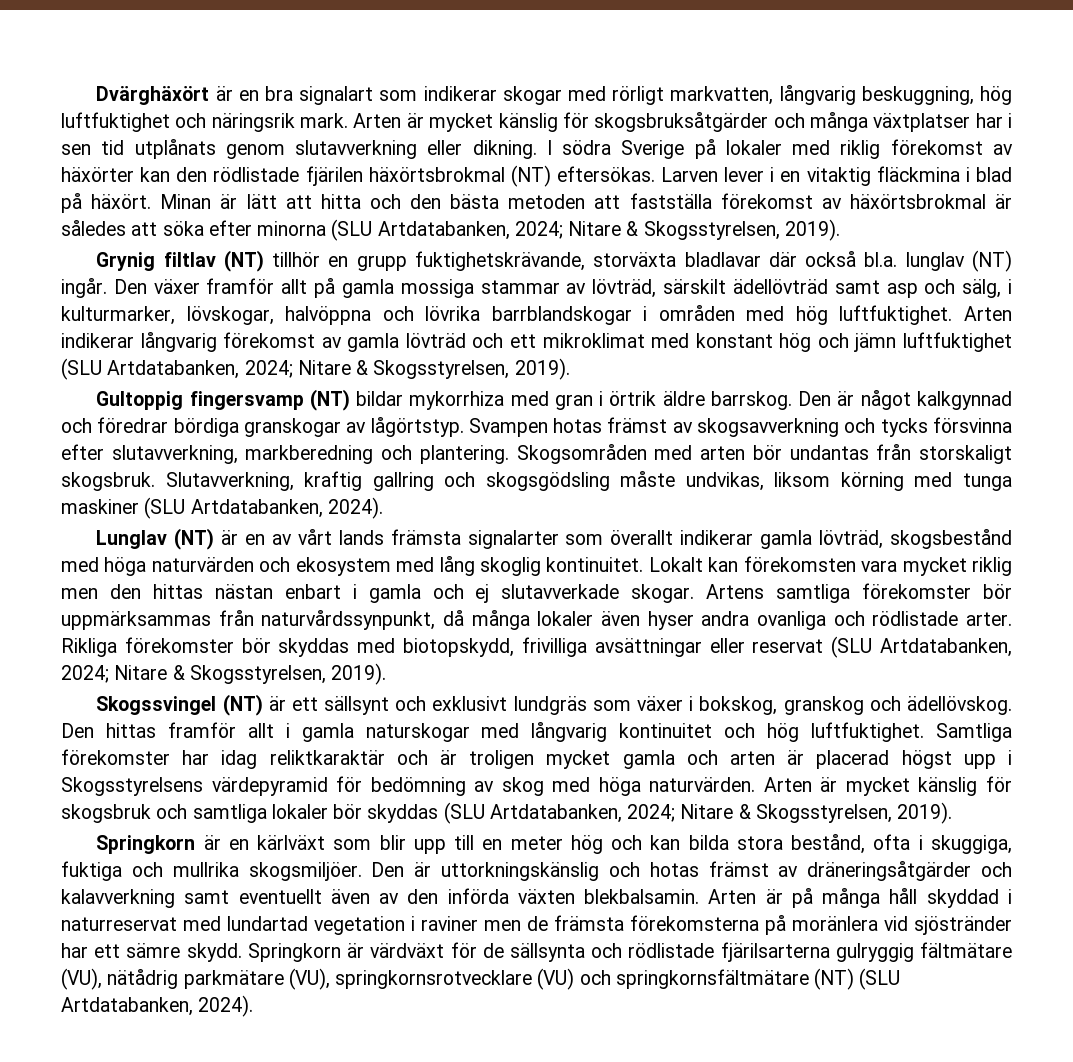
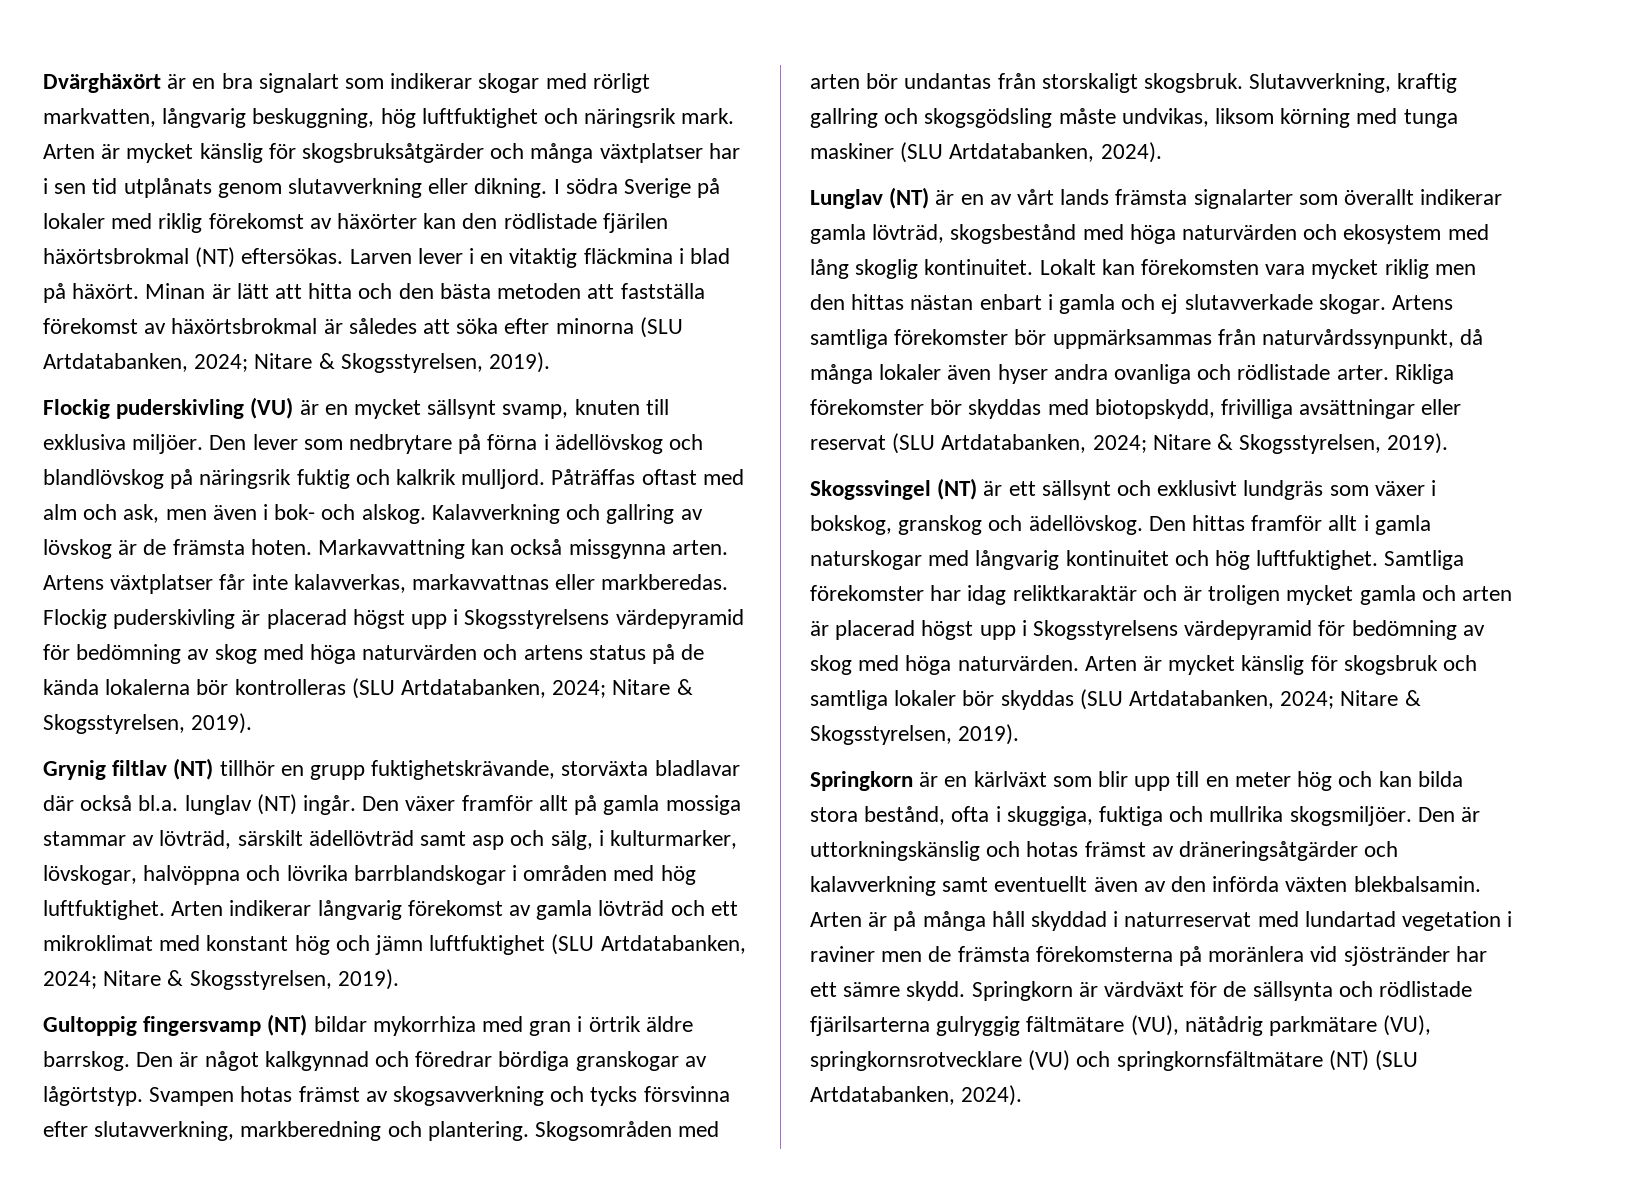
+ Flockig puderskivling (VU) är en mycket sällsynt svamp, knuten till exklusiva miljöer. Den lever som nedbrytare på förna i ädellövskog och blandlövskog på näringsrik fuktig och kalkrik mulljord. Påträffas oftast med alm och ask, men även i bok- och alskog. Kalavverkning och gallring av lövskog är de främsta hoten. Markavvattning kan också missgynna arten. Artens växtplatser får inte kalavverkas, markavvattnas eller markberedas. Flockig puderskivling är placerad högst upp i Skogsstyrelsens värdepyramid för bedömning av skog med höga naturvärden och artens status på de kända lokalerna bör kontrolleras (SLU Artdatabanken, 2024; Nitare & Skogsstyrelsen, 2019).

